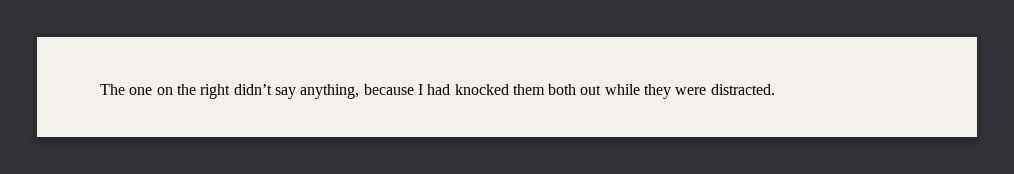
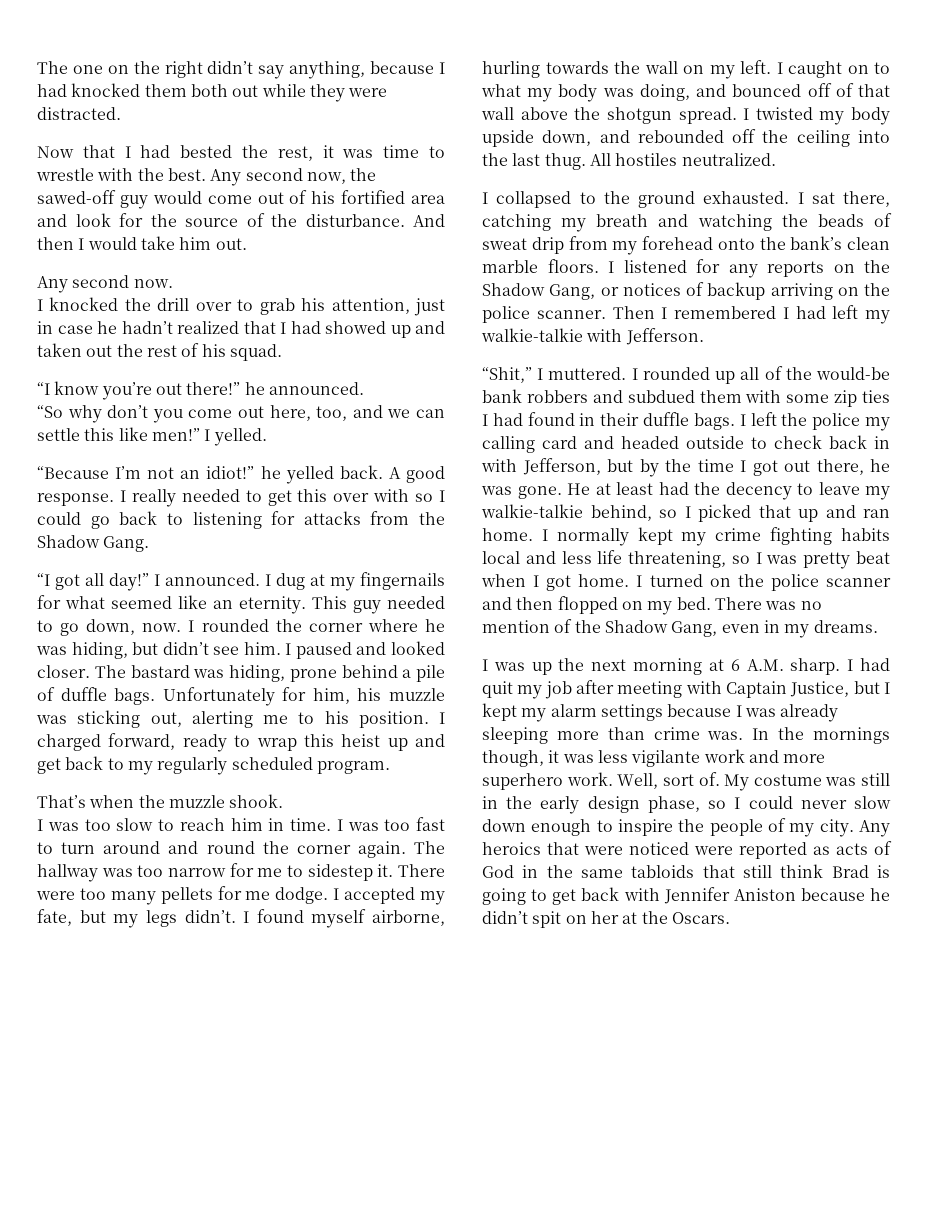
+ Now that I had bested the rest, it was time to wrestle with the best. Any second now, the sawed-off guy would come out of his fortified area and look for the source of the disturbance. And then I would take him out.
+ Any second now.
+ I knocked the drill over to grab his attention, just in case he hadn’t realized that I had showed up and taken out the rest of his squad.
+ “I know you’re out there!” he announced.
+ “So why don’t you come out here, too, and we can settle this like men!” I yelled.
+ “Because I’m not an idiot!” he yelled back. A good response. I really needed to get this over with so I could go back to listening for attacks from the Shadow Gang.
+ “I got all day!” I announced. I dug at my fingernails for what seemed like an eternity. This guy needed to go down, now. I rounded the corner where he was hiding, but didn’t see him. I paused and looked closer. The bastard was hiding, prone behind a pile of duffle bags. Unfortunately for him, his muzzle was sticking out, alerting me to his position. I charged forward, ready to wrap this heist up and get back to my regularly scheduled program.
+ That’s when the muzzle shook.
+ I was too slow to reach him in time. I was too fast to turn around and round the corner again. The hallway was too narrow for me to sidestep it. There were too many pellets for me dodge. I accepted my fate, but my legs didn’t. I found myself airborne, hurling towards the wall on my left. I caught on to what my body was doing, and bounced off of that wall above the shotgun spread. I twisted my body upside down, and rebounded off the ceiling into the last thug. All hostiles neutralized.
+ I collapsed to the ground exhausted. I sat there, catching my breath and watching the beads of sweat drip from my forehead onto the bank’s clean marble floors. I listened for any reports on the Shadow Gang, or notices of backup arriving on the police scanner. Then I remembered I had left my walkie-talkie with Jefferson.
+ “Shit,” I muttered. I rounded up all of the would-be bank robbers and subdued them with some zip ties I had found in their duffle bags. I left the police my calling card and headed outside to check back in with Jefferson, but by the time I got out there, he was gone. He at least had the decency to leave my walkie-talkie behind, so I picked that up and ran home. I normally kept my crime fighting habits local and less life threatening, so I was pretty beat when I got home. I turned on the police scanner and then flopped on my bed. There was no mention of the Shadow Gang, even in my dreams.
+ I was up the next morning at 6 A.M. sharp. I had quit my job after meeting with Captain Justice, but I kept my alarm settings because I was already sleeping more than crime was. In the mornings though, it was less vigilante work and more superhero work. Well, sort of. My costume was still in the early design phase, so I could never slow down enough to inspire the people of my city. Any heroics that were noticed were reported as acts of God in the same tabloids that still think Brad is going to get back with Jennifer Aniston because he didn’t spit on her at the Oscars.

